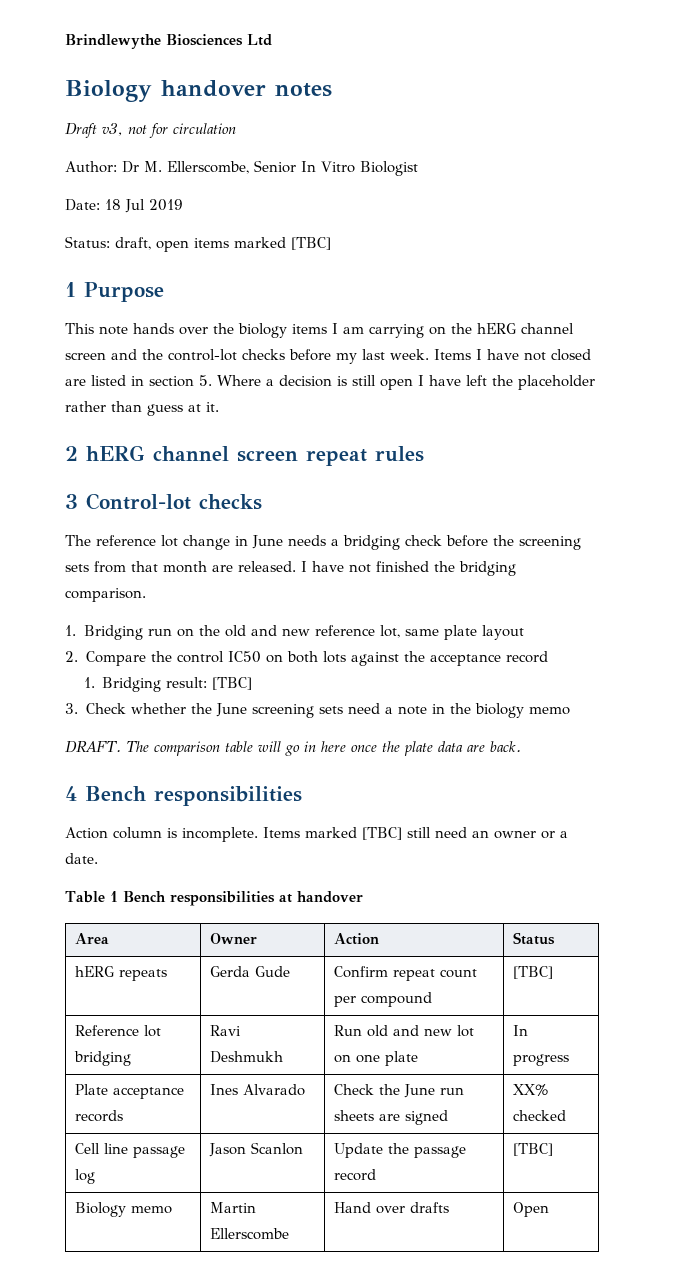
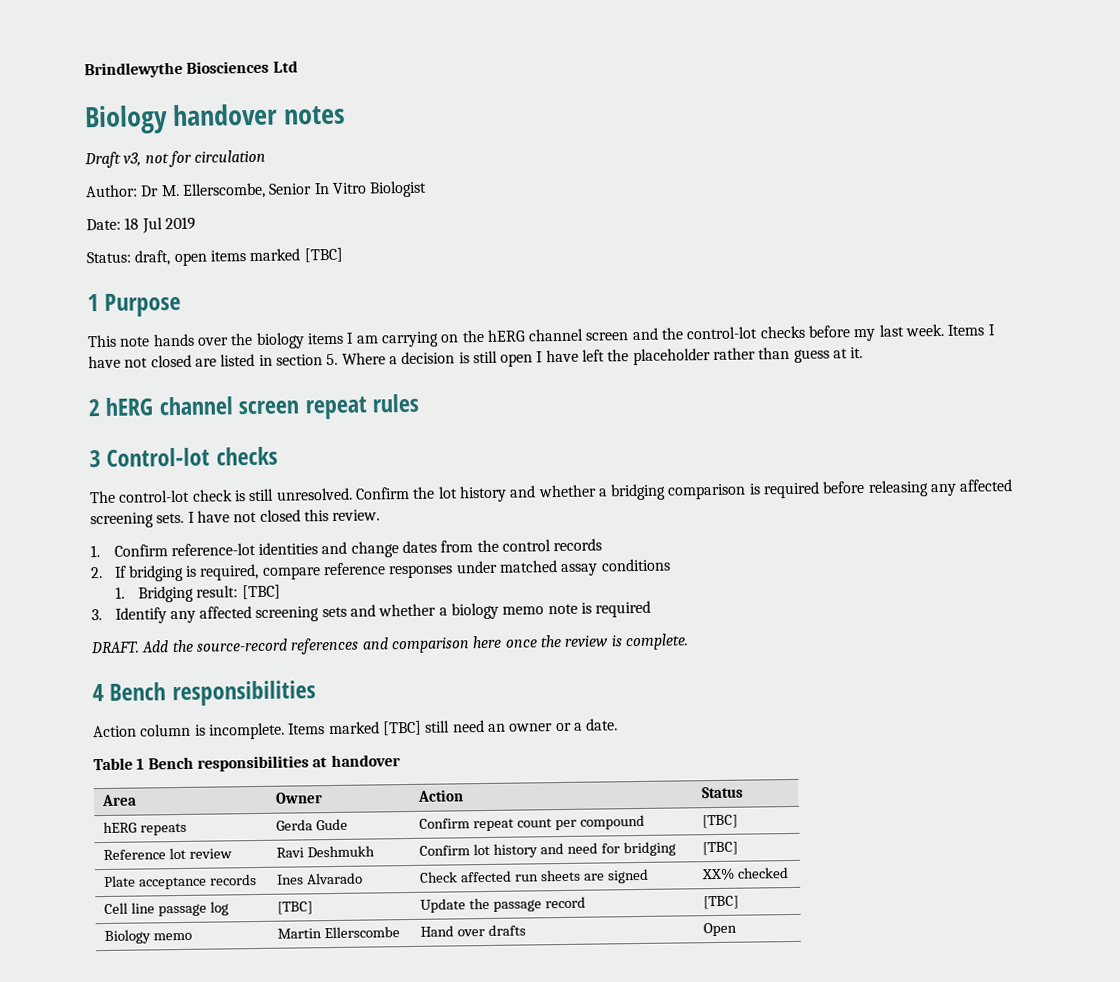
- The reference lot change in June needs a bridging check before the screening sets from that month are released. I have not finished the bridging comparison.
- 1. Bridging run on the old and new reference lot, same plate layout
- 2. Compare the control IC50 on both lots against the acceptance record
+ The control-lot check is still unresolved. Confirm the lot history and whether a bridging comparison is required before releasing any affected screening sets. I have not closed this review.
+ 1. Confirm reference-lot identities and change dates from the control records
+ 2. If bridging is required, compare reference responses under matched assay conditions
- 3. Check whether the June screening sets need a note in the biology memo
- DRAFT. The comparison table will go in here once the plate data are back.
+ 3. Identify any affected screening sets and whether a biology memo note is required
+ DRAFT. Add the source-record references and comparison here once the review is complete.
- Reference lot bridging | Ravi Deshmukh | Run old and new lot on one plate | In progress
+ Reference lot review | Ravi Deshmukh | Confirm lot history and need for bridging | [TBC]
- Plate acceptance records | Ines Alvarado | Check the June run sheets are signed | XX% checked
+ Plate acceptance records | Ines Alvarado | Check affected run sheets are signed | XX% checked
- Cell line passage log | Jason Scanlon | Update the passage record | [TBC]
+ Cell line passage log | [TBC] | Update the passage record | [TBC]

